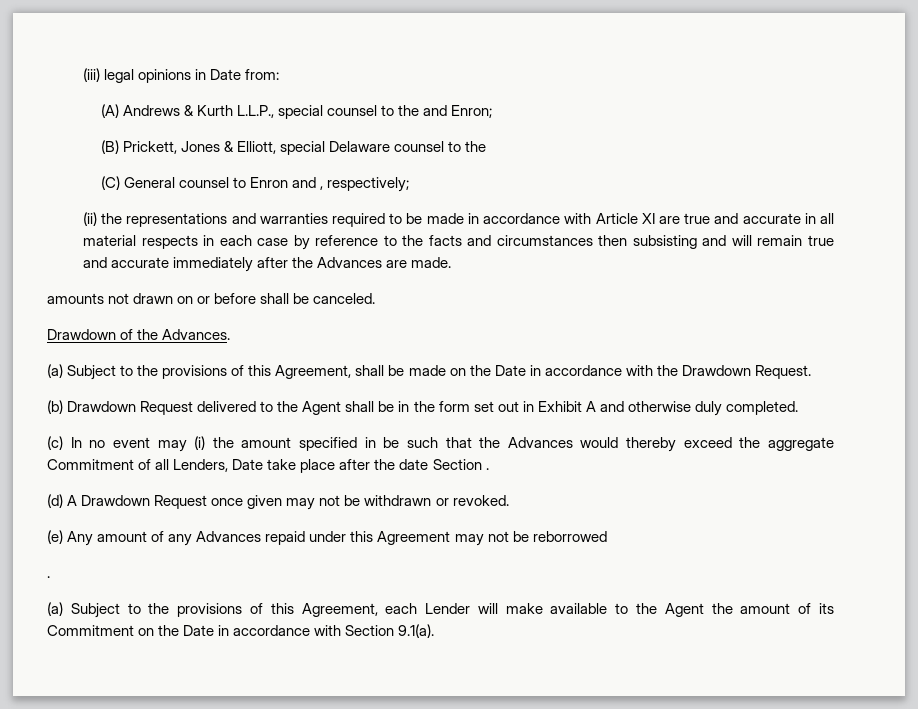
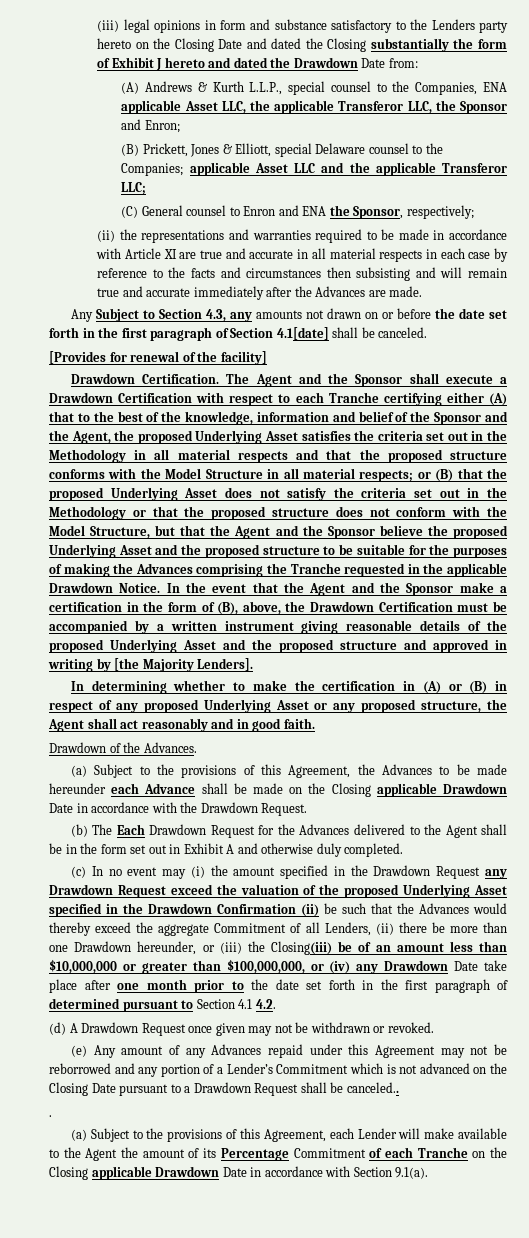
- (iii) legal opinions in Date from:
+ (iii) legal opinions in form and substance satisfactory to the Lenders party hereto on the Closing Date and dated the Closing substantially the form of Exhibit J hereto and dated the Drawdown Date from:
- (A) Andrews & Kurth L.L.P., special counsel to the and Enron;
+ (A) Andrews & Kurth L.L.P., special counsel to the Companies, ENA applicable Asset LLC, the applicable Transferor LLC, the Sponsor and Enron;
- (B) Prickett, Jones & Elliott, special Delaware counsel to the
+ (B) Prickett, Jones & Elliott, special Delaware counsel to the Companies; applicable Asset LLC and the applicable Transferor LLC;
- (C) General counsel to Enron and , respectively;
+ (C) General counsel to Enron and ENA the Sponsor, respectively;
- amounts not drawn on or before shall be canceled.
+ Any Subject to Section 4.3, any amounts not drawn on or before the date set forth in the first paragraph of Section 4.1[date] shall be canceled.
+ [Provides for renewal of the facility]
+ Drawdown Certification. The Agent and the Sponsor shall execute a Drawdown Certification with respect to each Tranche certifying either (A) that to the best of the knowledge, information and belief of the Sponsor and the Agent, the proposed Underlying Asset satisfies the criteria set out in the Methodology in all material respects and that the proposed structure conforms with the Model Structure in all material respects; or (B) that the proposed Underlying Asset does not satisfy the criteria set out in the Methodology or that the proposed structure does not conform with the Model Structure, but that the Agent and the Sponsor believe the proposed Underlying Asset and the proposed structure to be suitable for the purposes of making the Advances comprising the Tranche requested in the applicable Drawdown Notice. In the event that the Agent and the Sponsor make a certification in the form of (B), above, the Drawdown Certification must be accompanied by a written instrument giving reasonable details of the proposed Underlying Asset and the proposed structure and approved in writing by [the Majority Lenders].
+ In determining whether to make the certification in (A) or (B) in respect of any proposed Underlying Asset or any proposed structure, the Agent shall act reasonably and in good faith.
- (a) Subject to the provisions of this Agreement, shall be made on the Date in accordance with the Drawdown Request.
+ (a) Subject to the provisions of this Agreement, the Advances to be made hereunder each Advance shall be made on the Closing applicable Drawdown Date in accordance with the Drawdown Request.
- (b) Drawdown Request delivered to the Agent shall be in the form set out in Exhibit A and otherwise duly completed.
+ (b) The Each Drawdown Request for the Advances delivered to the Agent shall be in the form set out in Exhibit A and otherwise duly completed.
- (c) In no event may (i) the amount specified in be such that the Advances would thereby exceed the aggregate Commitment of all Lenders, Date take place after the date Section .
+ (c) In no event may (i) the amount specified in the Drawdown Request any Drawdown Request exceed the valuation of the proposed Underlying Asset specified in the Drawdown Confirmation (ii) be such that the Advances would thereby exceed the aggregate Commitment of all Lenders, (ii) there be more than one Drawdown hereunder, or (iii) the Closing(iii) be of an amount less than $10,000,000 or greater than $100,000,000, or (iv) any Drawdown Date take place after one month prior to the date set forth in the first paragraph of determined pursuant to Section 4.1 4.2.
- (e) Any amount of any Advances repaid under this Agreement may not be reborrowed
+ (e) Any amount of any Advances repaid under this Agreement may not be reborrowed and any portion of a Lender’s Commitment which is not advanced on the Closing Date pursuant to a Drawdown Request shall be canceled..
- (a) Subject to the provisions of this Agreement, each Lender will make available to the Agent the amount of its Commitment on the Date in accordance with Section 9.1(a).
+ (a) Subject to the provisions of this Agreement, each Lender will make available to the Agent the amount of its Percentage Commitment of each Tranche on the Closing applicable Drawdown Date in accordance with Section 9.1(a).

